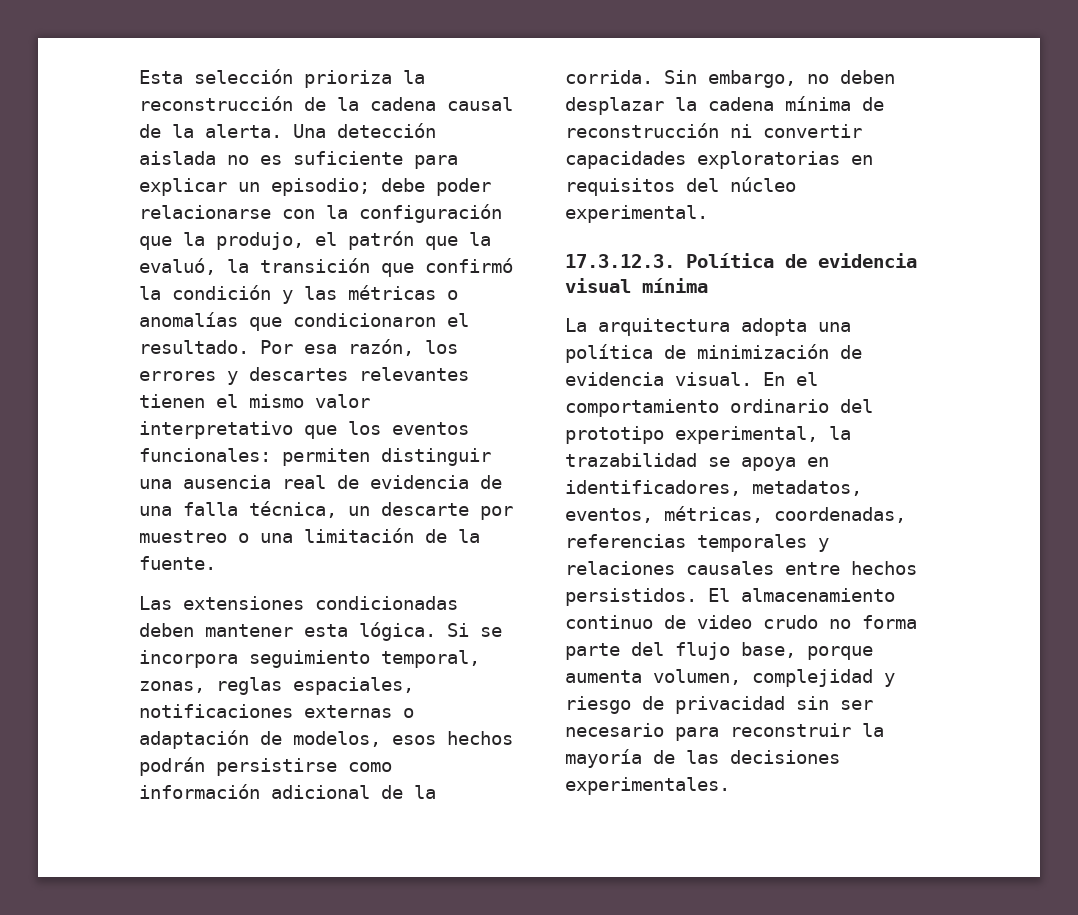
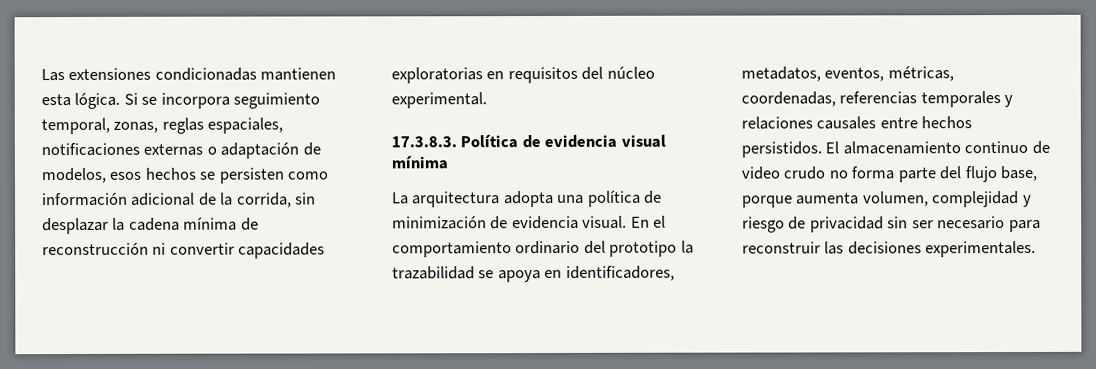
- Esta selección prioriza la reconstrucción de la cadena causal de la alerta. Una detección aislada no es suficiente para explicar un episodio; debe poder relacionarse con la configuración que la produjo, el patrón que la evaluó, la transición que confirmó la condición y las métricas o anomalías que condicionaron el resultado. Por esa razón, los errores y descartes relevantes tienen el mismo valor interpretativo que los eventos funcionales: permiten distinguir una ausencia real de evidencia de una falla técnica, un descarte por muestreo o una limitación de la fuente.
- Las extensiones condicionadas deben mantener esta lógica.
+ Las extensiones condicionadas mantienen esta lógica.
- Si se incorpora seguimiento temporal, zonas, reglas espaciales, notificaciones externas o adaptación de modelos, esos hechos podrán persistirse como información adicional de la corrida. Sin embargo, no deben desplazar la cadena mínima de reconstrucción ni convertir capacidades exploratorias en requisitos del núcleo experimental.
+ Si se incorpora seguimiento temporal, zonas, reglas espaciales, notificaciones externas o adaptación de modelos, esos hechos se persisten como información adicional de la corrida, sin desplazar la cadena mínima de reconstrucción ni convertir capacidades exploratorias en requisitos del núcleo experimental.
- 17.3.12.3. Política de evidencia visual mínima
+ 17.3.8.3. Política de evidencia visual mínima
- En el comportamiento ordinario del prototipo experimental, la trazabilidad se apoya en identificadores, metadatos, eventos, métricas, coordenadas, referencias temporales y relaciones causales entre hechos persistidos.
+ En el comportamiento ordinario del prototipo la trazabilidad se apoya en identificadores, metadatos, eventos, métricas, coordenadas, referencias temporales y relaciones causales entre hechos persistidos.
- El almacenamiento continuo de video crudo no forma parte del flujo base, porque aumenta volumen, complejidad y riesgo de privacidad sin ser necesario para reconstruir la mayoría de las decisiones experimentales.
+ El almacenamiento continuo de video crudo no forma parte del flujo base, porque aumenta volumen, complejidad y riesgo de privacidad sin ser necesario para reconstruir las decisiones experimentales.

